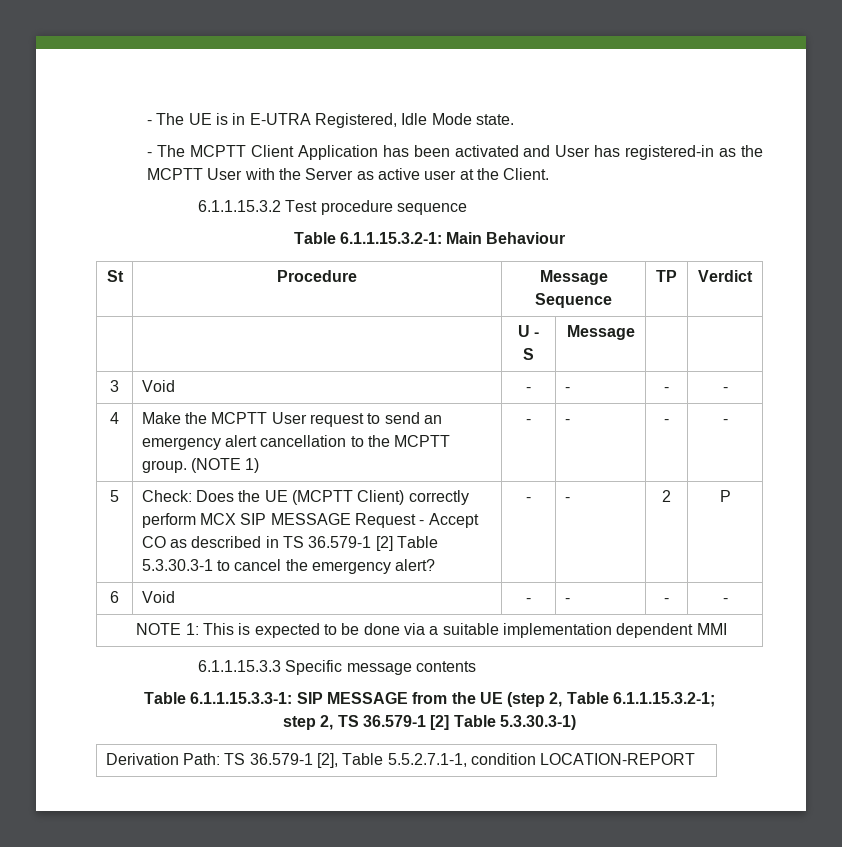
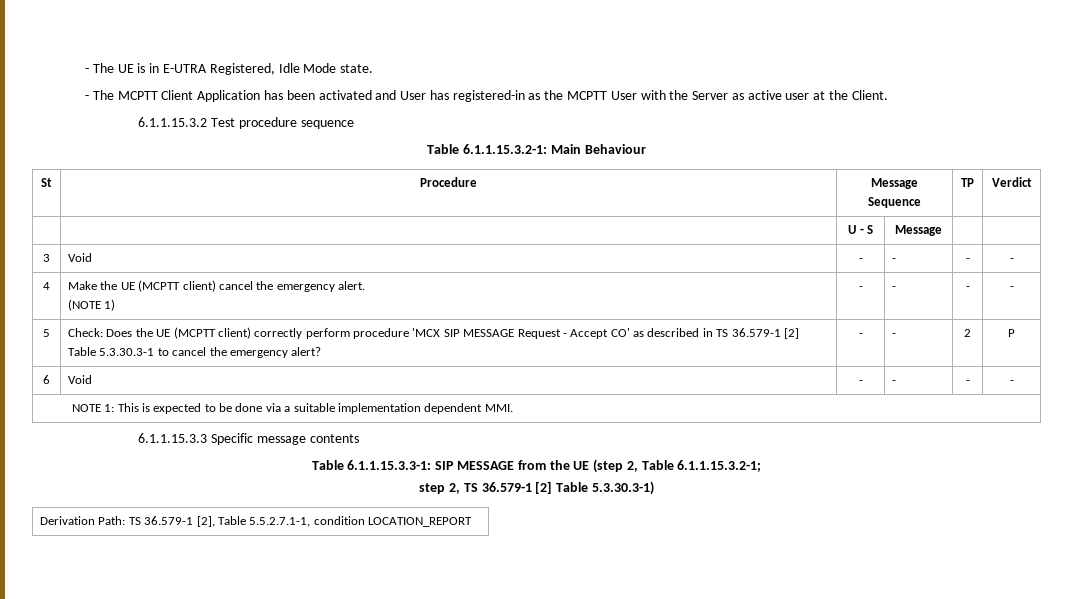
- 4 | Make the MCPTT User request to send an emergency alert cancellation to the MCPTT group. (NOTE 1) | - | - | - | -
+ 4 | Make the UE (MCPTT client) cancel the emergency alert.
+ (NOTE 1) | - | - | - | -
- 5 | Check: Does the UE (MCPTT Client) correctly perform MCX SIP MESSAGE Request - Accept CO as described in TS 36.579-1 [2] Table 5.3.30.3-1 to cancel the emergency alert? | - | - | 2 | P
+ 5 | Check: Does the UE (MCPTT client) correctly perform procedure 'MCX SIP MESSAGE Request - Accept CO' as described in TS 36.579-1 [2] Table 5.3.30.3-1 to cancel the emergency alert? | - | - | 2 | P
- NOTE 1: This is expected to be done via a suitable implementation dependent MMI
+ NOTE 1: This is expected to be done via a suitable implementation dependent MMI.
- Derivation Path: TS 36.579-1 [2], Table 5.5.2.7.1-1, condition LOCATION-REPORT
+ Derivation Path: TS 36.579-1 [2], Table 5.5.2.7.1-1, condition LOCATION_REPORT

